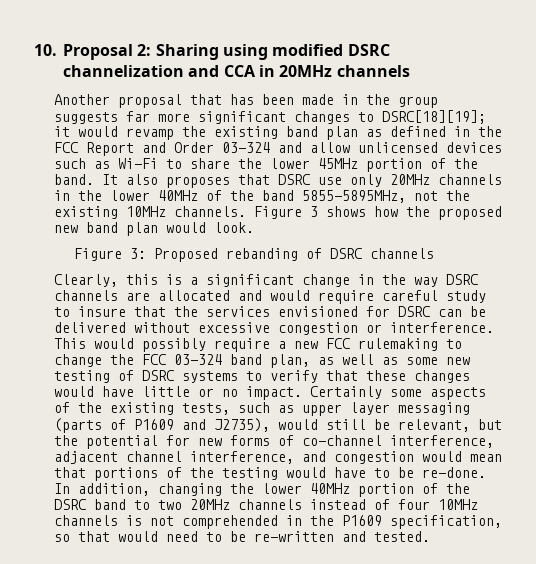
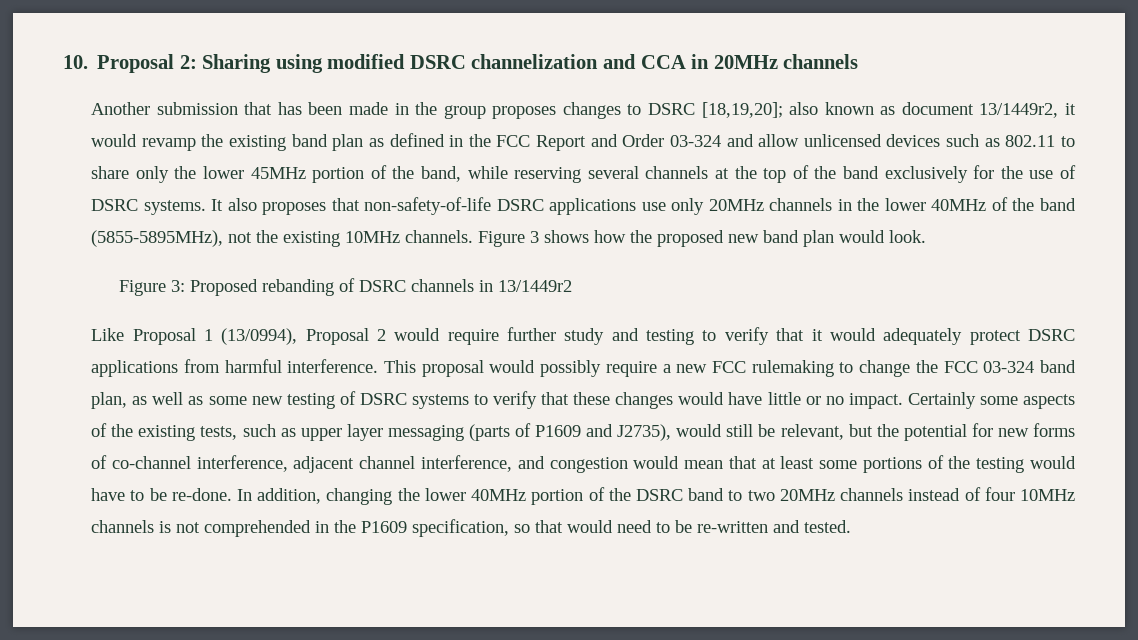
- Another proposal that has been made in the group suggests far more significant changes to DSRC[18][19]; it would revamp the existing band plan as defined in the FCC Report and Order 03-324 and allow unlicensed devices such as Wi-Fi to share the lower 45MHz portion of the band.
+ Another submission that has been made in the group proposes changes to DSRC [18,19,20]; also known as document 13/1449r2, it would revamp the existing band plan as defined in the FCC Report and Order 03-324 and allow unlicensed devices such as 802.11 to share only the lower 45MHz portion of the band, while reserving several channels at the top of the band exclusively for the use of DSRC systems.
- It also proposes that DSRC use only 20MHz channels in the lower 40MHz of the band 5855-5895MHz, not the existing 10MHz channels.
+ It also proposes that non-safety-of-life DSRC applications use only 20MHz channels in the lower 40MHz of the band (5855-5895MHz), not the existing 10MHz channels.
- Figure 3: Proposed rebanding of DSRC channels
- Clearly, this is a significant change in the way DSRC channels are allocated and would require careful study to insure that the services envisioned for DSRC can be delivered without excessive congestion or interference.
+ Figure 3: Proposed rebanding of DSRC channels in 13/1449r2
+ Like Proposal 1 (13/0994), Proposal 2 would require further study and testing to verify that it would adequately protect DSRC applications from harmful interference.
- This would possibly require a new FCC rulemaking to change the FCC 03-324 band plan, as well as some new testing of DSRC systems to verify that these changes would have little or no impact.
+ This proposal would possibly require a new FCC rulemaking to change the FCC 03-324 band plan, as well as some new testing of DSRC systems to verify that these changes would have little or no impact.
- Certainly some aspects of the existing tests, such as upper layer messaging (parts of P1609 and J2735), would still be relevant, but the potential for new forms of co-channel interference, adjacent channel interference, and congestion would mean that portions of the testing would have to be re-done.
+ Certainly some aspects of the existing tests, such as upper layer messaging (parts of P1609 and J2735), would still be relevant, but the potential for new forms of co-channel interference, adjacent channel interference, and congestion would mean that at least some portions of the testing would have to be re-done.

